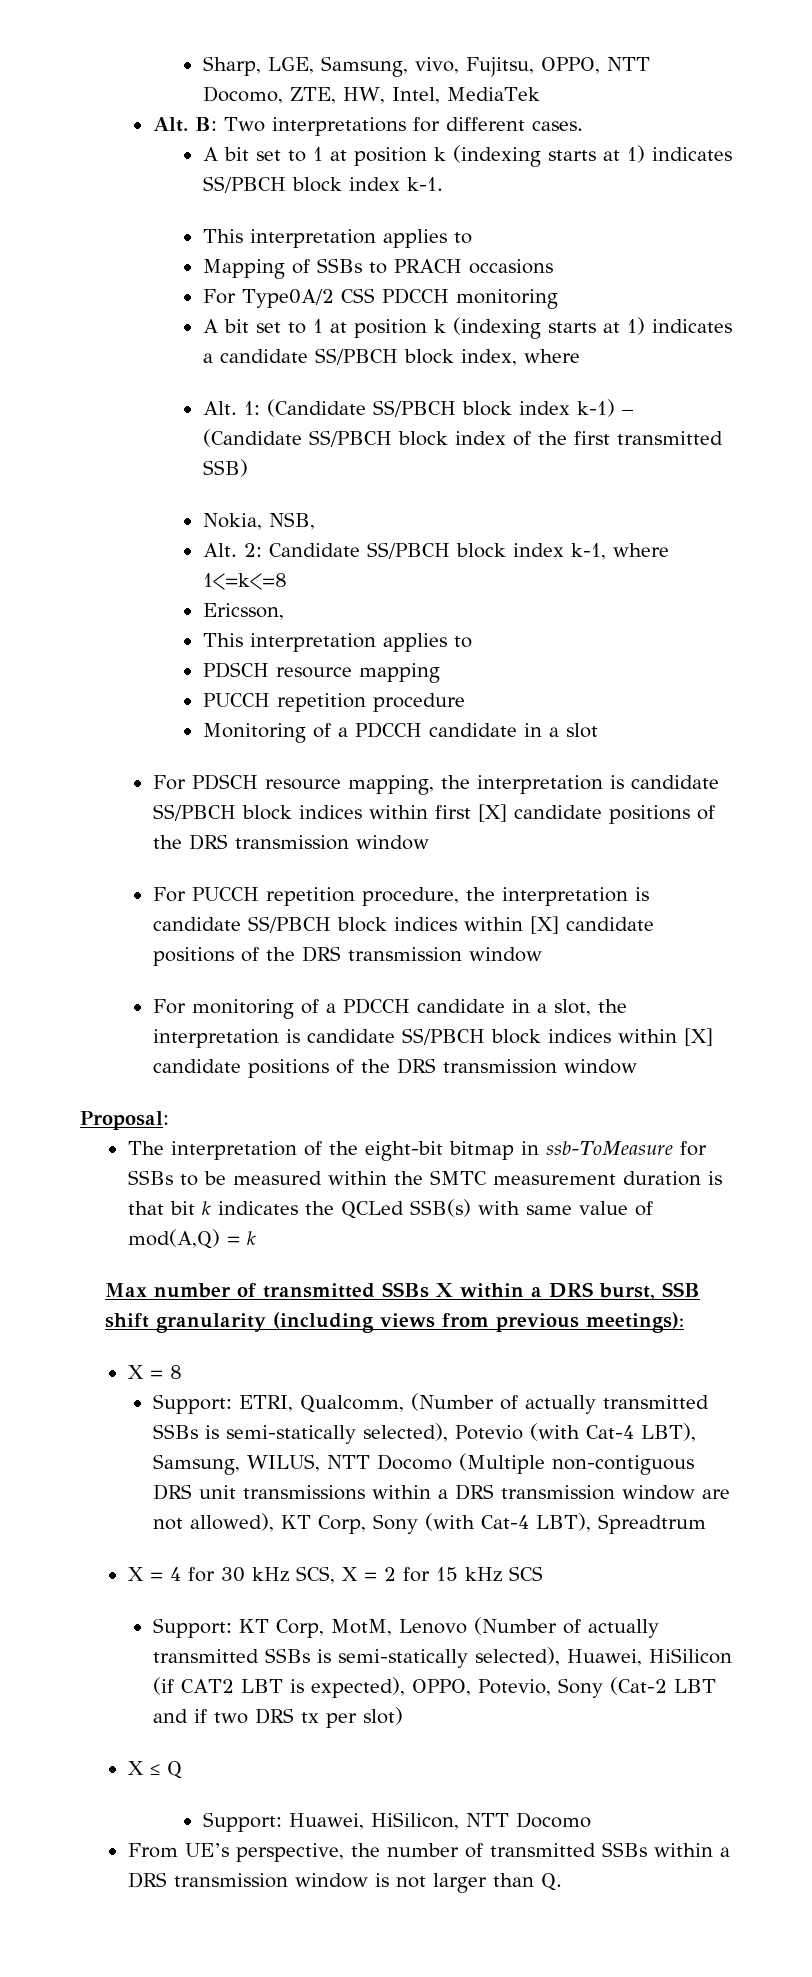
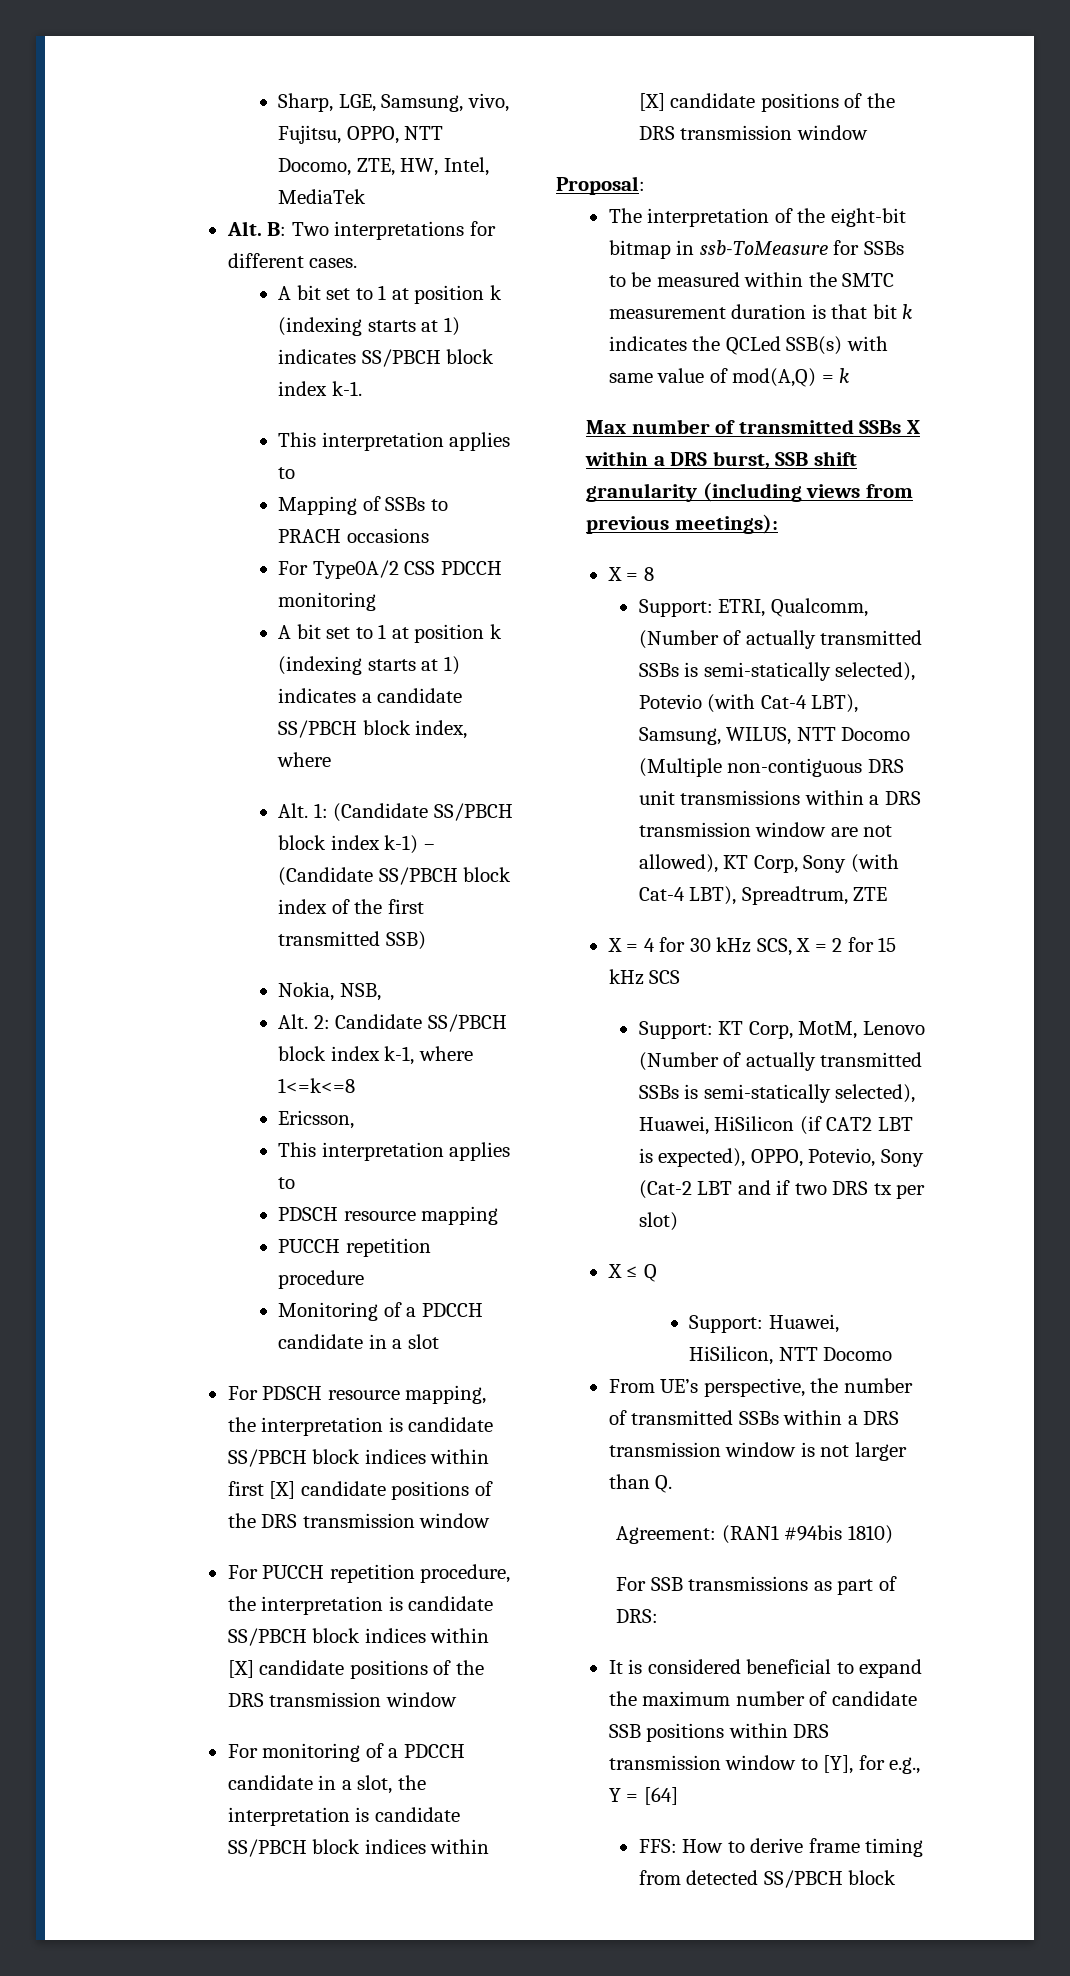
- Support: ETRI, Qualcomm, (Number of actually transmitted SSBs is semi-statically selected), Potevio (with Cat-4 LBT), Samsung, WILUS, NTT Docomo (Multiple non-contiguous DRS unit transmissions within a DRS transmission window are not allowed), KT Corp, Sony (with Cat-4 LBT), Spreadtrum
+ Support: ETRI, Qualcomm, (Number of actually transmitted SSBs is semi-statically selected), Potevio (with Cat-4 LBT), Samsung, WILUS, NTT Docomo (Multiple non-contiguous DRS unit transmissions within a DRS transmission window are not allowed), KT Corp, Sony (with Cat-4 LBT), Spreadtrum, ZTE
+ Agreement: (RAN1 #94bis 1810)
+ For SSB transmissions as part of DRS:
+ It is considered beneficial to expand the maximum number of candidate SSB positions within DRS transmission window to [Y], for e.g., Y = [64]
+ FFS: How to derive frame timing from detected SS/PBCH block

